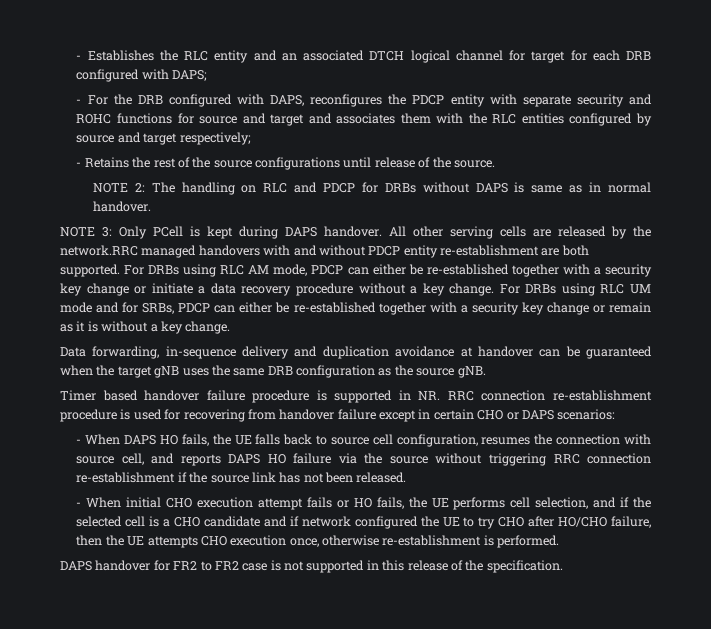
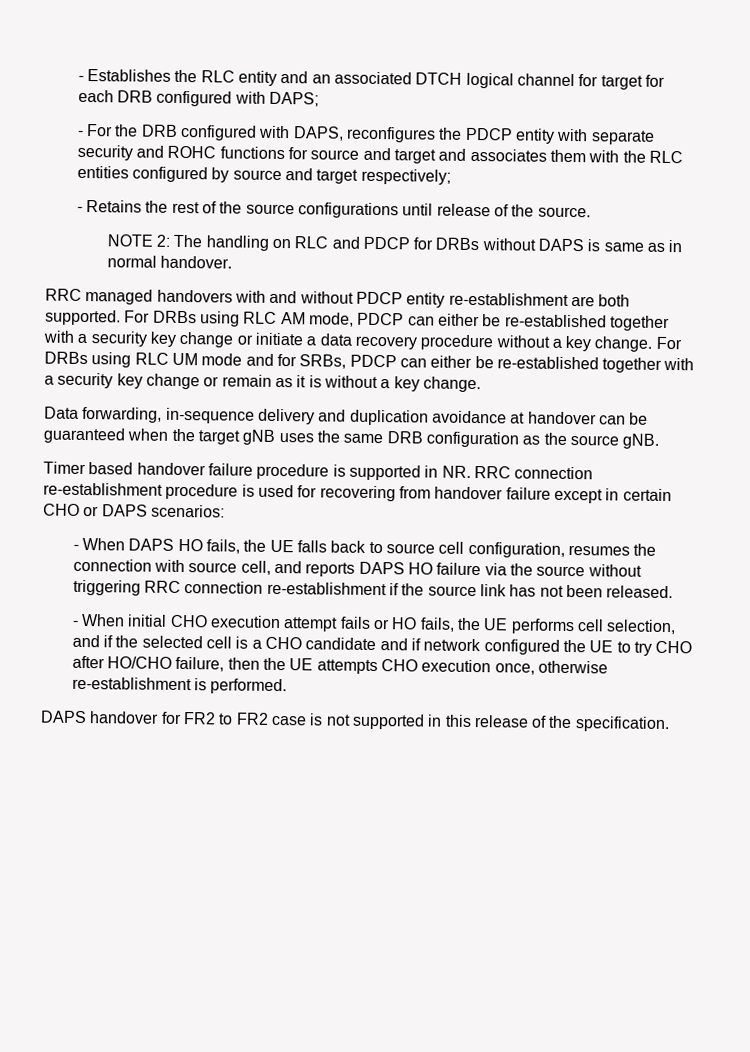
- NOTE 3: Only PCell is kept during DAPS handover. All other serving cells are released by the network.RRC managed handovers with and without PDCP entity re-establishment are both supported.
+ RRC managed handovers with and without PDCP entity re-establishment are both supported.

